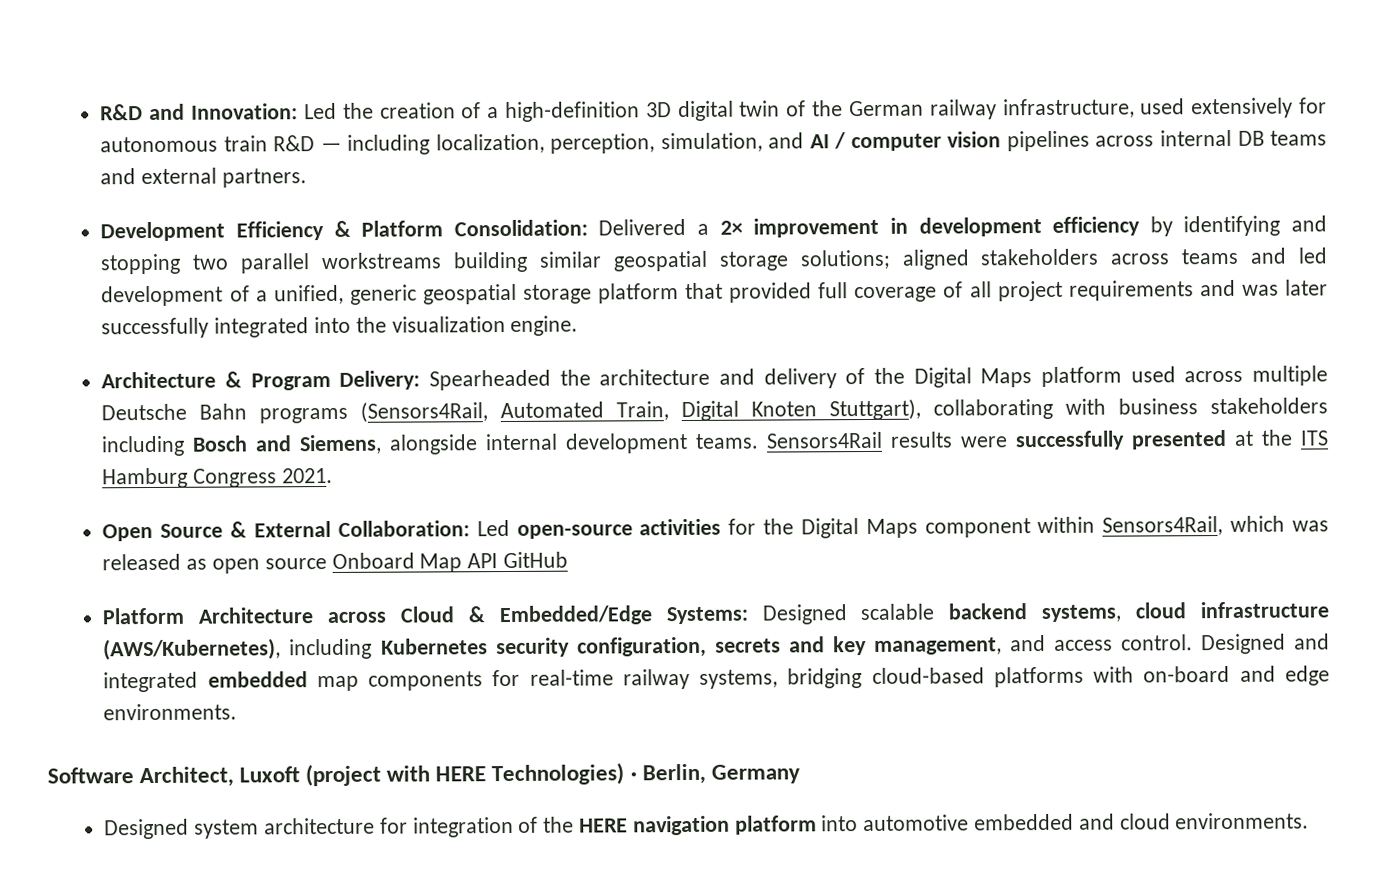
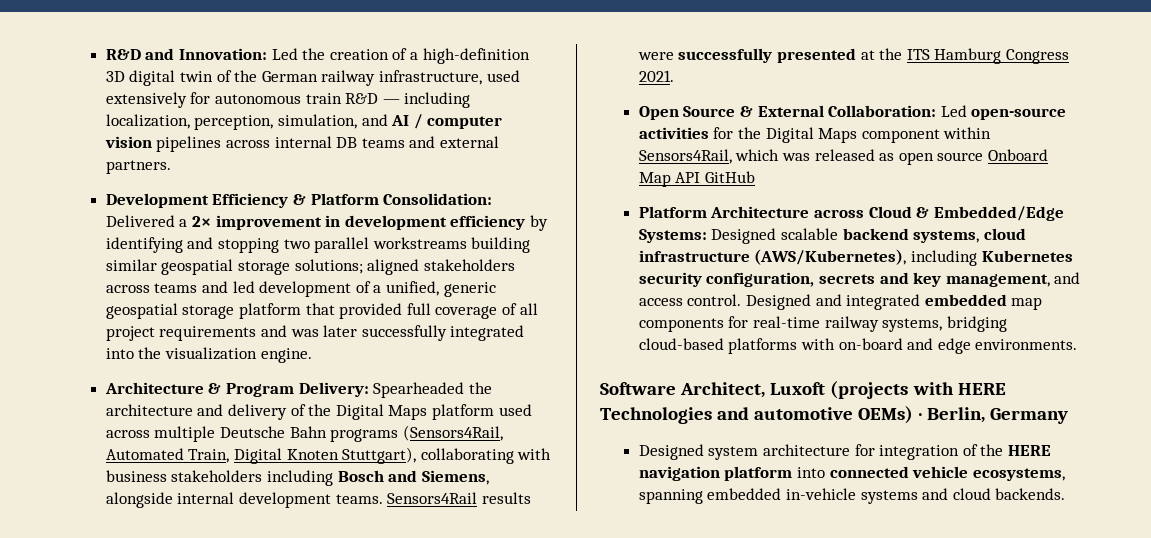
- Software Architect, Luxoft (project with HERE Technologies) · Berlin, Germany
+ Software Architect, Luxoft (projects with HERE Technologies and automotive OEMs) · Berlin, Germany
- Designed system architecture for integration of the HERE navigation platform into automotive embedded and cloud environments.
+ Designed system architecture for integration of the HERE navigation platform into connected vehicle ecosystems, spanning embedded in-vehicle systems and cloud backends.

